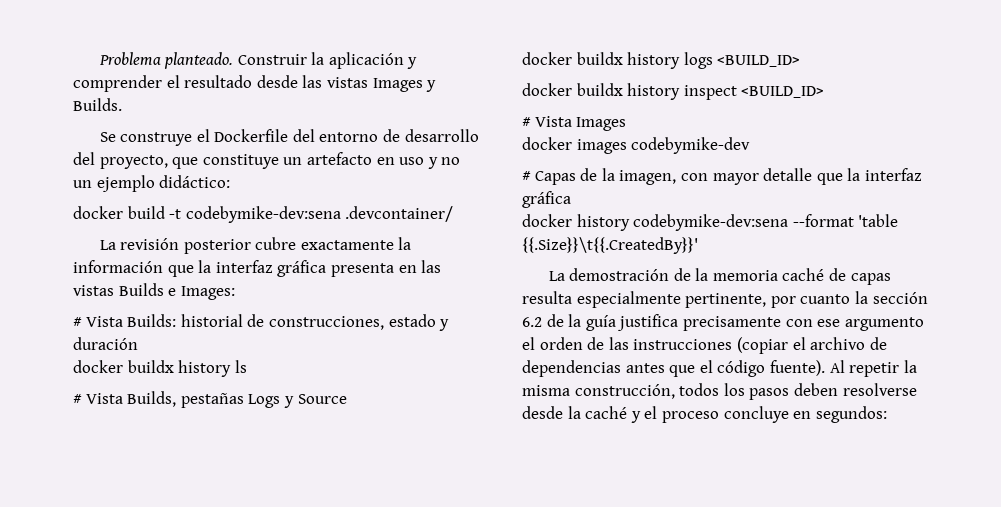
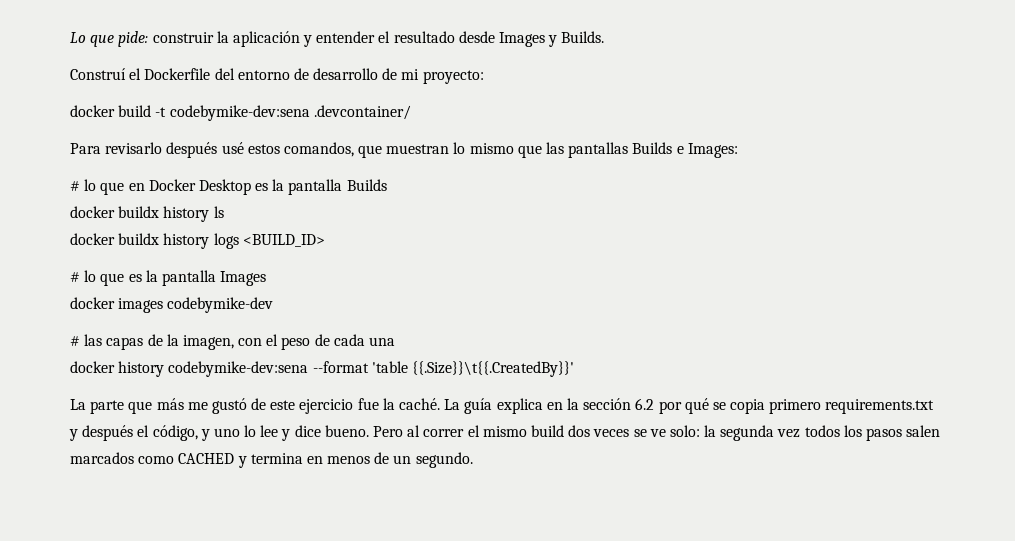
- Problema planteado. Construir la aplicación y comprender el resultado desde las vistas Images y Builds.
+ Lo que pide: construir la aplicación y entender el resultado desde Images y Builds.
- Se construye el Dockerfile del entorno de desarrollo del proyecto, que constituye un artefacto en uso y no un ejemplo didáctico:
+ Construí el Dockerfile del entorno de desarrollo de mi proyecto:
- La revisión posterior cubre exactamente la información que la interfaz gráfica presenta en las vistas Builds e Images:
- # Vista Builds: historial de construcciones, estado y duración
+ Para revisarlo después usé estos comandos, que muestran lo mismo que las pantallas Builds e Images:
+ # lo que en Docker Desktop es la pantalla Builds
  docker buildx history ls
- # Vista Builds, pestañas Logs y Source
- docker buildx history inspect <BUILD_ID>
- # Vista Images
+ # lo que es la pantalla Images
- # Capas de la imagen, con mayor detalle que la interfaz gráfica
+ # las capas de la imagen, con el peso de cada una
- La demostración de la memoria caché de capas resulta especialmente pertinente, por cuanto la sección 6.2 de la guía justifica precisamente con ese argumento el orden de las instrucciones (copiar el archivo de dependencias antes que el código fuente). Al repetir la misma construcción, todos los pasos deben resolverse desde la caché y el proceso concluye en segundos:
+ La parte que más me gustó de este ejercicio fue la caché. La guía explica en la sección 6.2 por qué se copia primero requirements.txt y después el código, y uno lo lee y dice bueno. Pero al correr el mismo build dos veces se ve solo: la segunda vez todos los pasos salen marcados como CACHED y termina en menos de un segundo.

